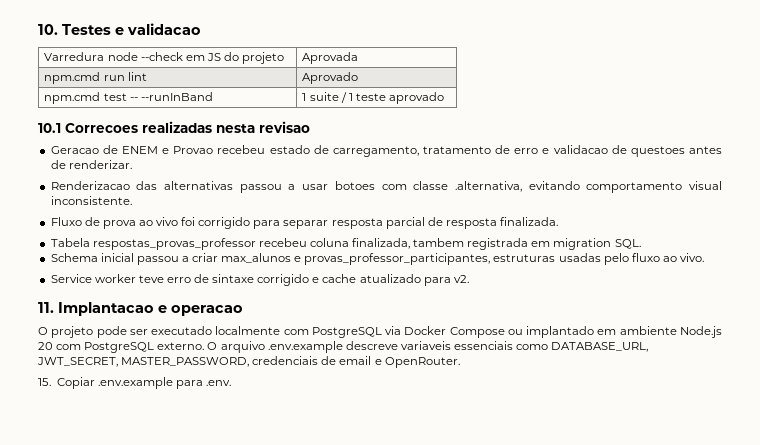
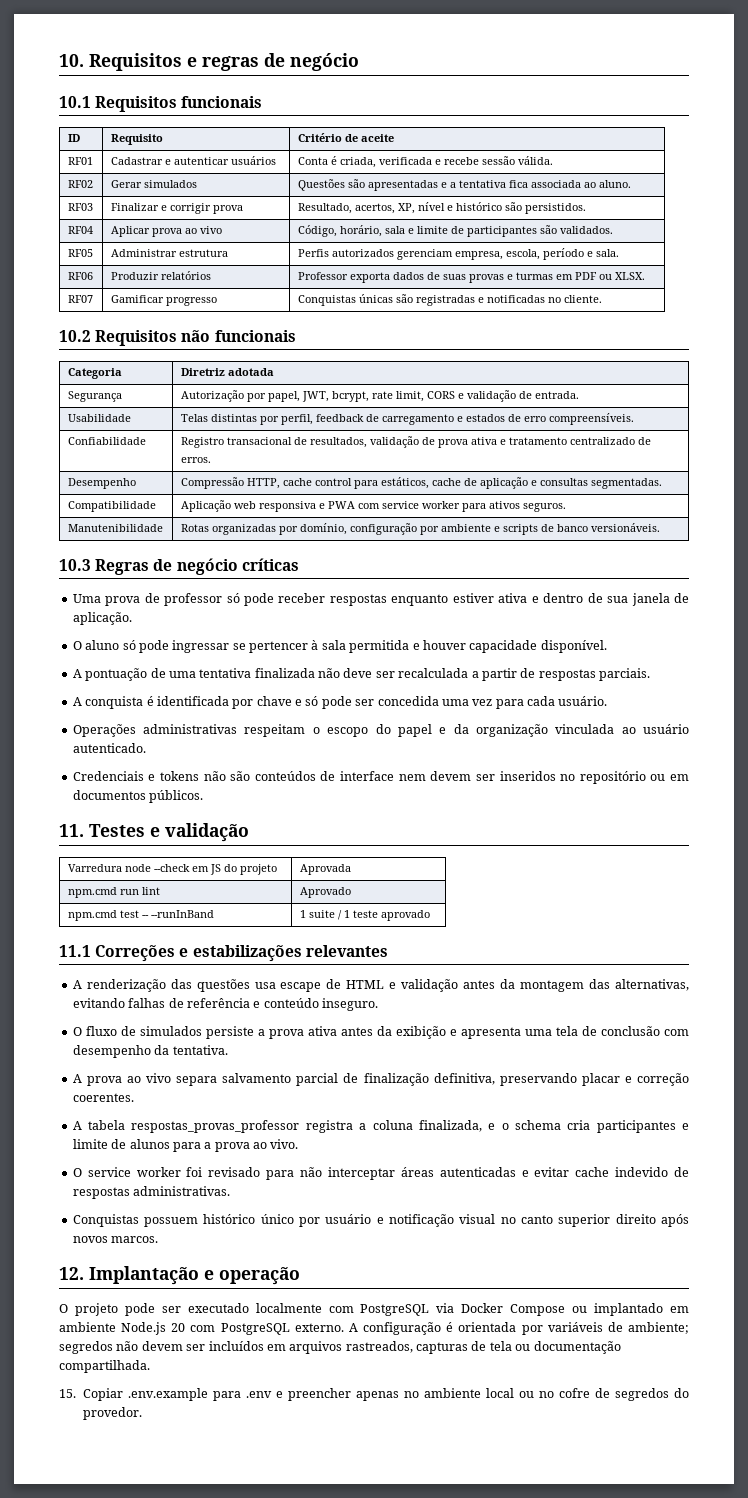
- 10. Testes e validacao
+ 10. Requisitos e regras de negócio
+ 10.1 Requisitos funcionais
+ ID | Requisito | Critério de aceite
+ RF01 | Cadastrar e autenticar usuários | Conta é criada, verificada e recebe sessão válida.
+ RF02 | Gerar simulados | Questões são apresentadas e a tentativa fica associada ao aluno.
+ RF03 | Finalizar e corrigir prova | Resultado, acertos, XP, nível e histórico são persistidos.
+ RF04 | Aplicar prova ao vivo | Código, horário, sala e limite de participantes são validados.
+ RF05 | Administrar estrutura | Perfis autorizados gerenciam empresa, escola, período e sala.
+ RF06 | Produzir relatórios | Professor exporta dados de suas provas e turmas em PDF ou XLSX.
+ RF07 | Gamificar progresso | Conquistas únicas são registradas e notificadas no cliente.
+ 10.2 Requisitos não funcionais
+ Categoria | Diretriz adotada
+ Segurança | Autorização por papel, JWT, bcrypt, rate limit, CORS e validação de entrada.
+ Usabilidade | Telas distintas por perfil, feedback de carregamento e estados de erro compreensíveis.
+ Confiabilidade | Registro transacional de resultados, validação de prova ativa e tratamento centralizado de erros.
+ Desempenho | Compressão HTTP, cache control para estáticos, cache de aplicação e consultas segmentadas.
+ Compatibilidade | Aplicação web responsiva e PWA com service worker para ativos seguros.
+ Manutenibilidade | Rotas organizadas por domínio, configuração por ambiente e scripts de banco versionáveis.
+ 10.3 Regras de negócio críticas
+ Uma prova de professor só pode receber respostas enquanto estiver ativa e dentro de sua janela de aplicação.
+ O aluno só pode ingressar se pertencer à sala permitida e houver capacidade disponível.
+ A pontuação de uma tentativa finalizada não deve ser recalculada a partir de respostas parciais.
+ A conquista é identificada por chave e só pode ser concedida uma vez para cada usuário.
+ Operações administrativas respeitam o escopo do papel e da organização vinculada ao usuário autenticado.
+ Credenciais e tokens não são conteúdos de interface nem devem ser inseridos no repositório ou em documentos públicos.
+ 11. Testes e validação
- 10.1 Correcoes realizadas nesta revisao
- Geracao de ENEM e Provao recebeu estado de carregamento, tratamento de erro e validacao de questoes antes de renderizar.
- Renderizacao das alternativas passou a usar botoes com classe .alternativa, evitando comportamento visual inconsistente.
- Fluxo de prova ao vivo foi corrigido para separar resposta parcial de resposta finalizada.
- Tabela respostas_provas_professor recebeu coluna finalizada, tambem registrada em migration SQL.
- Schema inicial passou a criar max_alunos e provas_professor_participantes, estruturas usadas pelo fluxo ao vivo.
- Service worker teve erro de sintaxe corrigido e cache atualizado para v2.
- 11. Implantacao e operacao
+ 11.1 Correções e estabilizações relevantes
+ A renderização das questões usa escape de HTML e validação antes da montagem das alternativas, evitando falhas de referência e conteúdo inseguro.
+ O fluxo de simulados persiste a prova ativa antes da exibição e apresenta uma tela de conclusão com desempenho da tentativa.
+ A prova ao vivo separa salvamento parcial de finalização definitiva, preservando placar e correção coerentes.
+ A tabela respostas_provas_professor registra a coluna finalizada, e o schema cria participantes e limite de alunos para a prova ao vivo.
+ O service worker foi revisado para não interceptar áreas autenticadas e evitar cache indevido de respostas administrativas.
+ Conquistas possuem histórico único por usuário e notificação visual no canto superior direito após novos marcos.
+ 12. Implantação e operação
- O arquivo .env.example descreve variaveis essenciais como DATABASE_URL, JWT_SECRET, MASTER_PASSWORD, credenciais de email e OpenRouter.
- 15. Copiar .env.example para .env.
+ A configuração é orientada por variáveis de ambiente; segredos não devem ser incluídos em arquivos rastreados, capturas de tela ou documentação compartilhada.
+ 15. Copiar .env.example para .env e preencher apenas no ambiente local ou no cofre de segredos do provedor.

